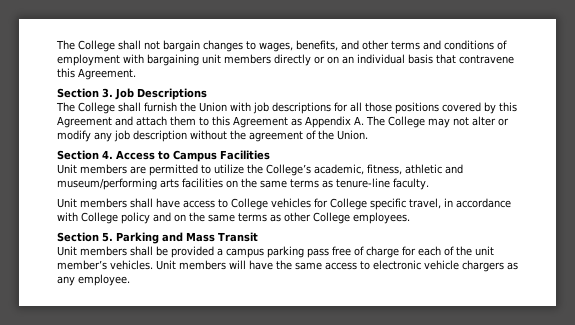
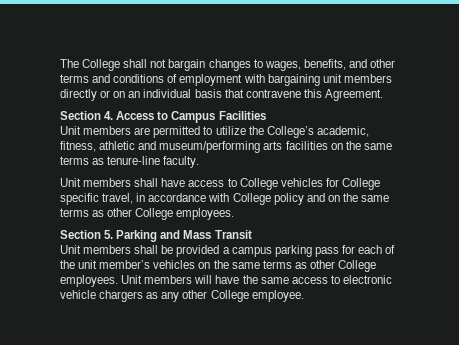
- Section 3. Job Descriptions
- The College shall furnish the Union with job descriptions for all those positions covered by this Agreement and attach them to this Agreement as Appendix A. The College may not alter or modify any job description without the agreement of the Union.
- Unit members shall be provided a campus parking pass free of charge for each of the unit member’s vehicles.
+ Unit members shall be provided a campus parking pass for each of the unit member’s vehicles on the same terms as other College employees.
- Unit members will have the same access to electronic vehicle chargers as any employee.
+ Unit members will have the same access to electronic vehicle chargers as any other College employee.

